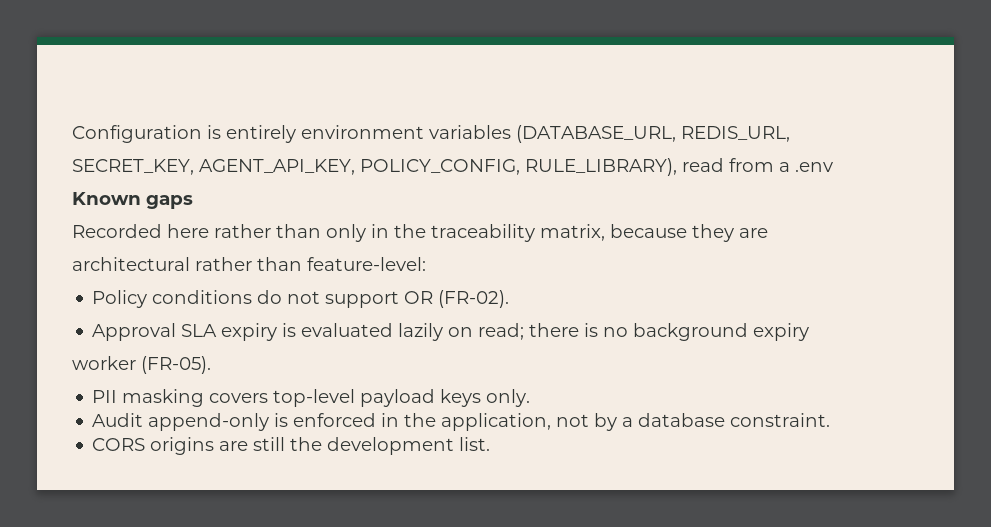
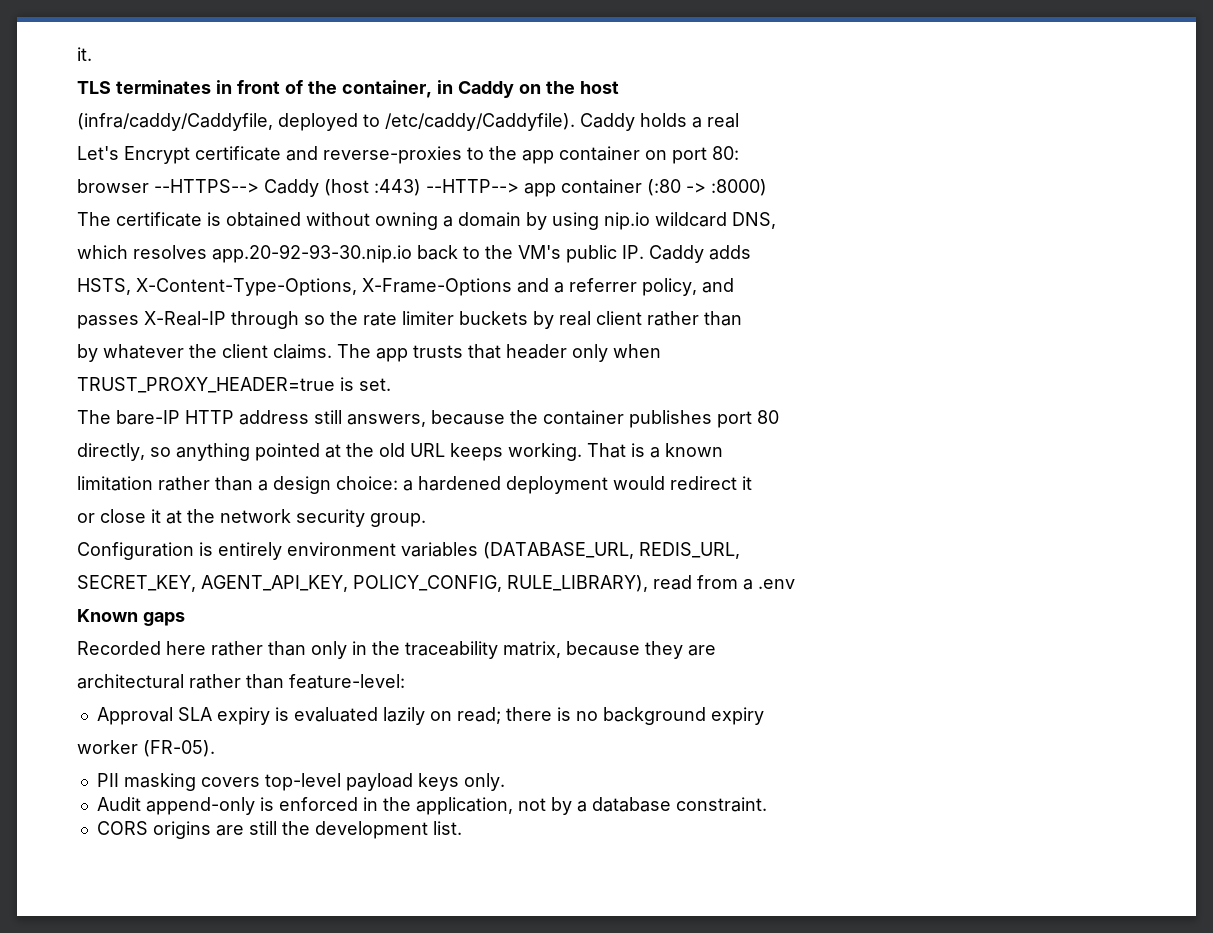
+ it.
+ TLS terminates in front of the container, in Caddy on the host
+ (infra/caddy/Caddyfile, deployed to /etc/caddy/Caddyfile). Caddy holds a real
+ Let's Encrypt certificate and reverse-proxies to the app container on port 80:
+ browser --HTTPS--> Caddy (host :443) --HTTP--> app container (:80 -> :8000)
+ The certificate is obtained without owning a domain by using nip.io wildcard DNS,
+ which resolves app.20-92-93-30.nip.io back to the VM's public IP. Caddy adds
+ HSTS, X-Content-Type-Options, X-Frame-Options and a referrer policy, and
+ passes X-Real-IP through so the rate limiter buckets by real client rather than
+ by whatever the client claims. The app trusts that header only when
+ TRUST_PROXY_HEADER=true is set.
+ The bare-IP HTTP address still answers, because the container publishes port 80
+ directly, so anything pointed at the old URL keeps working. That is a known
+ limitation rather than a design choice: a hardened deployment would redirect it
+ or close it at the network security group.
- Policy conditions do not support OR (FR-02).

